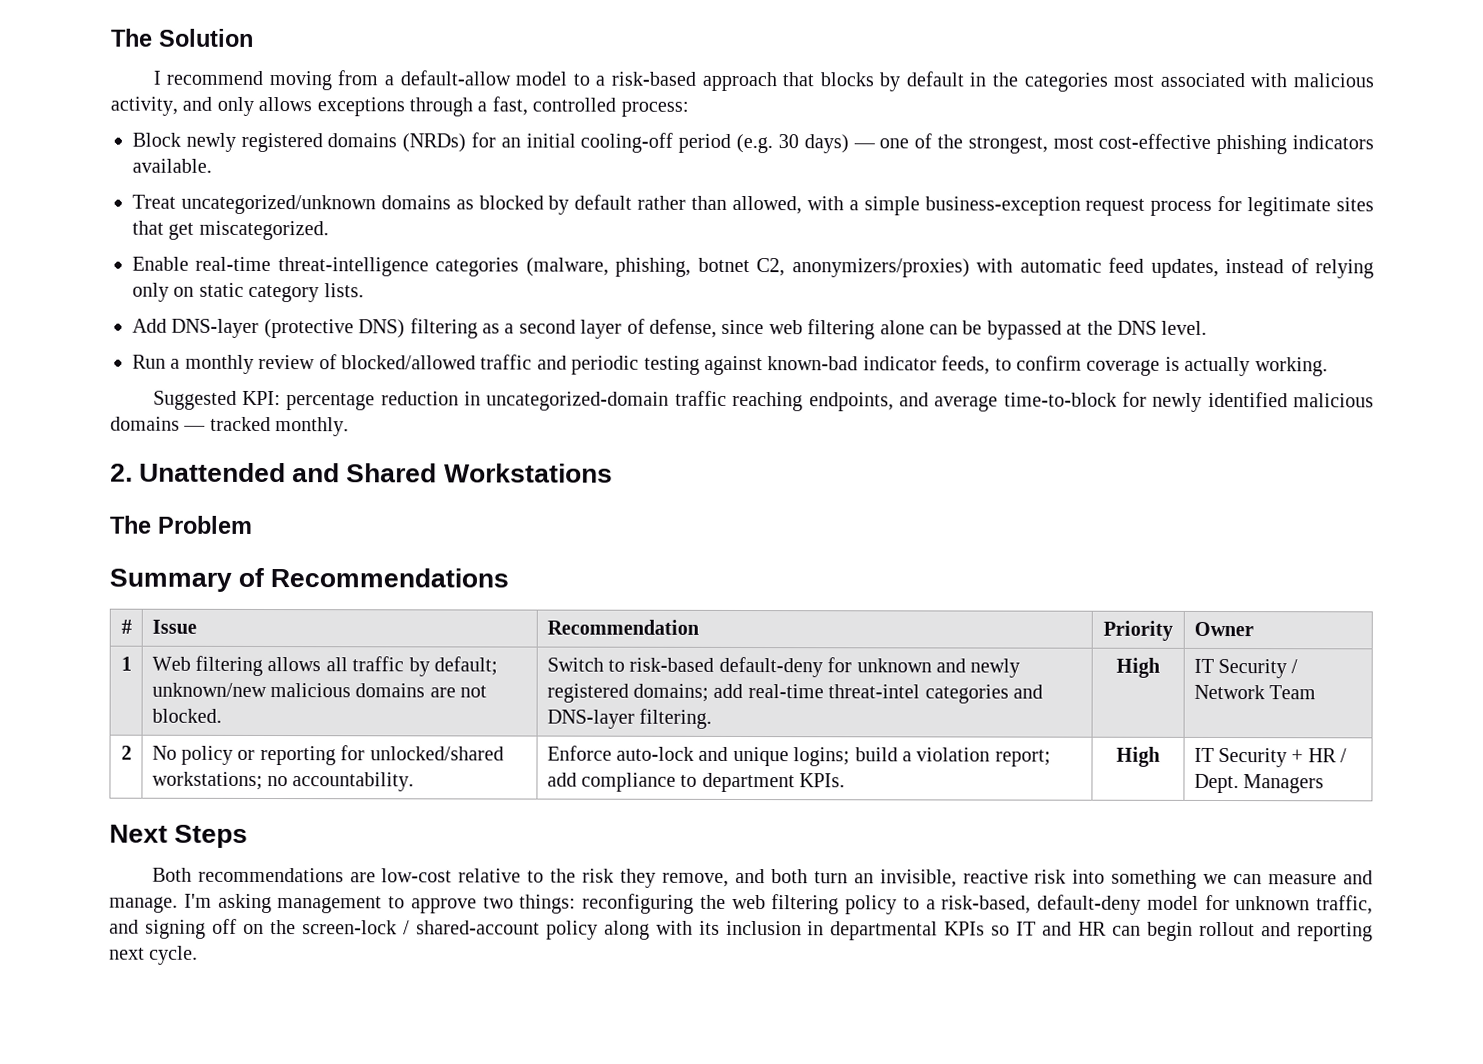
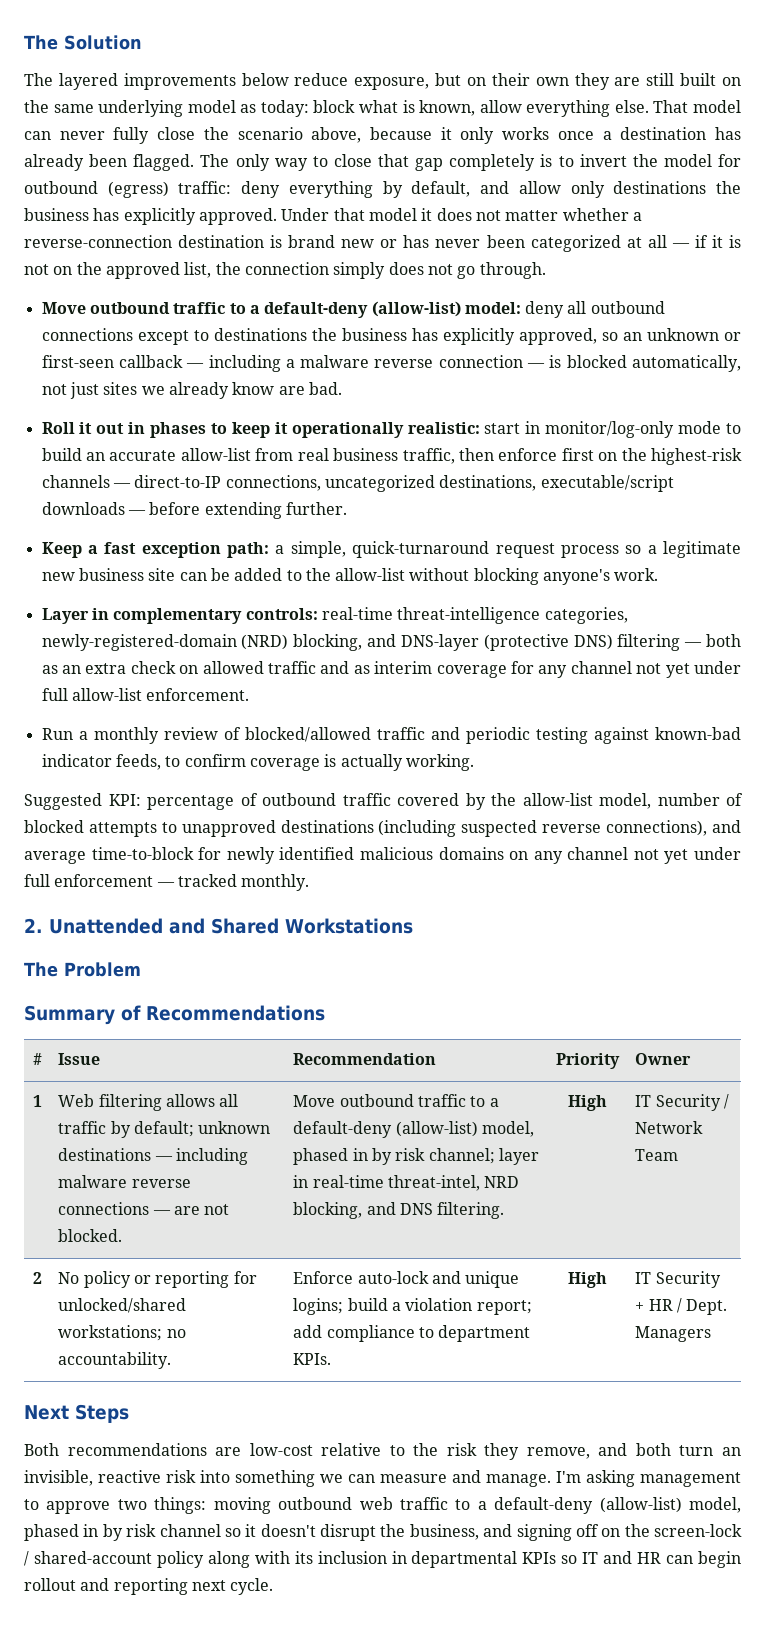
- I recommend moving from a default-allow model to a risk-based approach that blocks by default in the categories most associated with malicious activity, and only allows exceptions through a fast, controlled process:
- Block newly registered domains (NRDs) for an initial cooling-off period (e.g. 30 days) — one of the strongest, most cost-effective phishing indicators available.
- Treat uncategorized/unknown domains as blocked by default rather than allowed, with a simple business-exception request process for legitimate sites that get miscategorized.
- Enable real-time threat-intelligence categories (malware, phishing, botnet C2, anonymizers/proxies) with automatic feed updates, instead of relying only on static category lists.
- Add DNS-layer (protective DNS) filtering as a second layer of defense, since web filtering alone can be bypassed at the DNS level.
+ The layered improvements below reduce exposure, but on their own they are still built on the same underlying model as today: block what is known, allow everything else. That model can never fully close the scenario above, because it only works once a destination has already been flagged. The only way to close that gap completely is to invert the model for outbound (egress) traffic: deny everything by default, and allow only destinations the business has explicitly approved. Under that model it does not matter whether a reverse-connection destination is brand new or has never been categorized at all — if it is not on the approved list, the connection simply does not go through.
+ Move outbound traffic to a default-deny (allow-list) model: deny all outbound connections except to destinations the business has explicitly approved, so an unknown or first-seen callback — including a malware reverse connection — is blocked automatically, not just sites we already know are bad.
+ Roll it out in phases to keep it operationally realistic: start in monitor/log-only mode to build an accurate allow-list from real business traffic, then enforce first on the highest-risk channels — direct-to-IP connections, uncategorized destinations, executable/script downloads — before extending further.
+ Keep a fast exception path: a simple, quick-turnaround request process so a legitimate new business site can be added to the allow-list without blocking anyone's work.
+ Layer in complementary controls: real-time threat-intelligence categories, newly-registered-domain (NRD) blocking, and DNS-layer (protective DNS) filtering — both as an extra check on allowed traffic and as interim coverage for any channel not yet under full allow-list enforcement.
- Suggested KPI: percentage reduction in uncategorized-domain traffic reaching endpoints, and average time-to-block for newly identified malicious domains — tracked monthly.
+ Suggested KPI: percentage of outbound traffic covered by the allow-list model, number of blocked attempts to unapproved destinations (including suspected reverse connections), and average time-to-block for newly identified malicious domains on any channel not yet under full enforcement — tracked monthly.
- Web filtering allows all traffic by default; unknown/new malicious domains are not blocked. | Switch to risk-based default-deny for unknown and newly registered domains; add real-time threat-intel categories and DNS-layer filtering.
+ Web filtering allows all traffic by default; unknown destinations — including malware reverse connections — are not blocked. | Move outbound traffic to a default-deny (allow-list) model, phased in by risk channel; layer in real-time threat-intel, NRD blocking, and DNS filtering.
- I'm asking management to approve two things: reconfiguring the web filtering policy to a risk-based, default-deny model for unknown traffic, and signing off on the screen-lock / shared-account policy along with its inclusion in departmental KPIs so IT and HR can begin rollout and reporting next cycle.
+ I'm asking management to approve two things: moving outbound web traffic to a default-deny (allow-list) model, phased in by risk channel so it doesn't disrupt the business, and signing off on the screen-lock / shared-account policy along with its inclusion in departmental KPIs so IT and HR can begin rollout and reporting next cycle.

